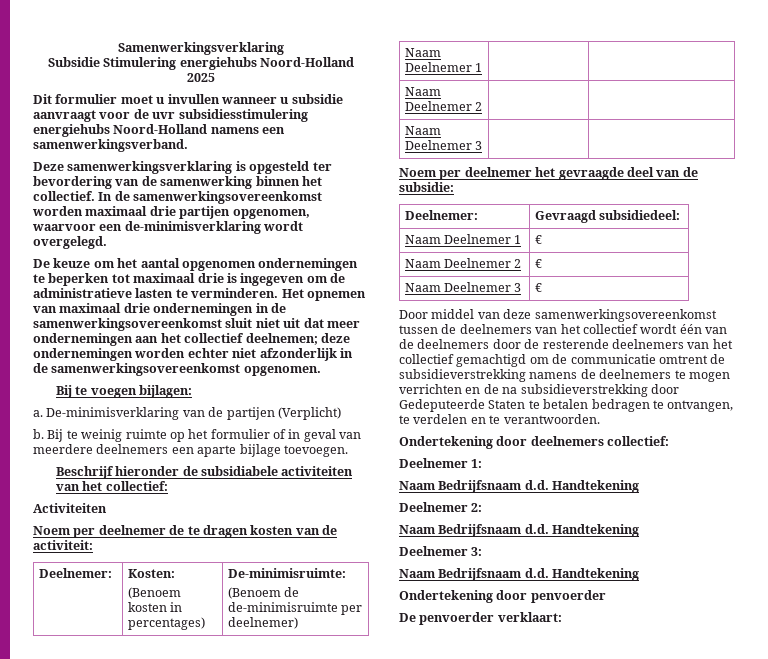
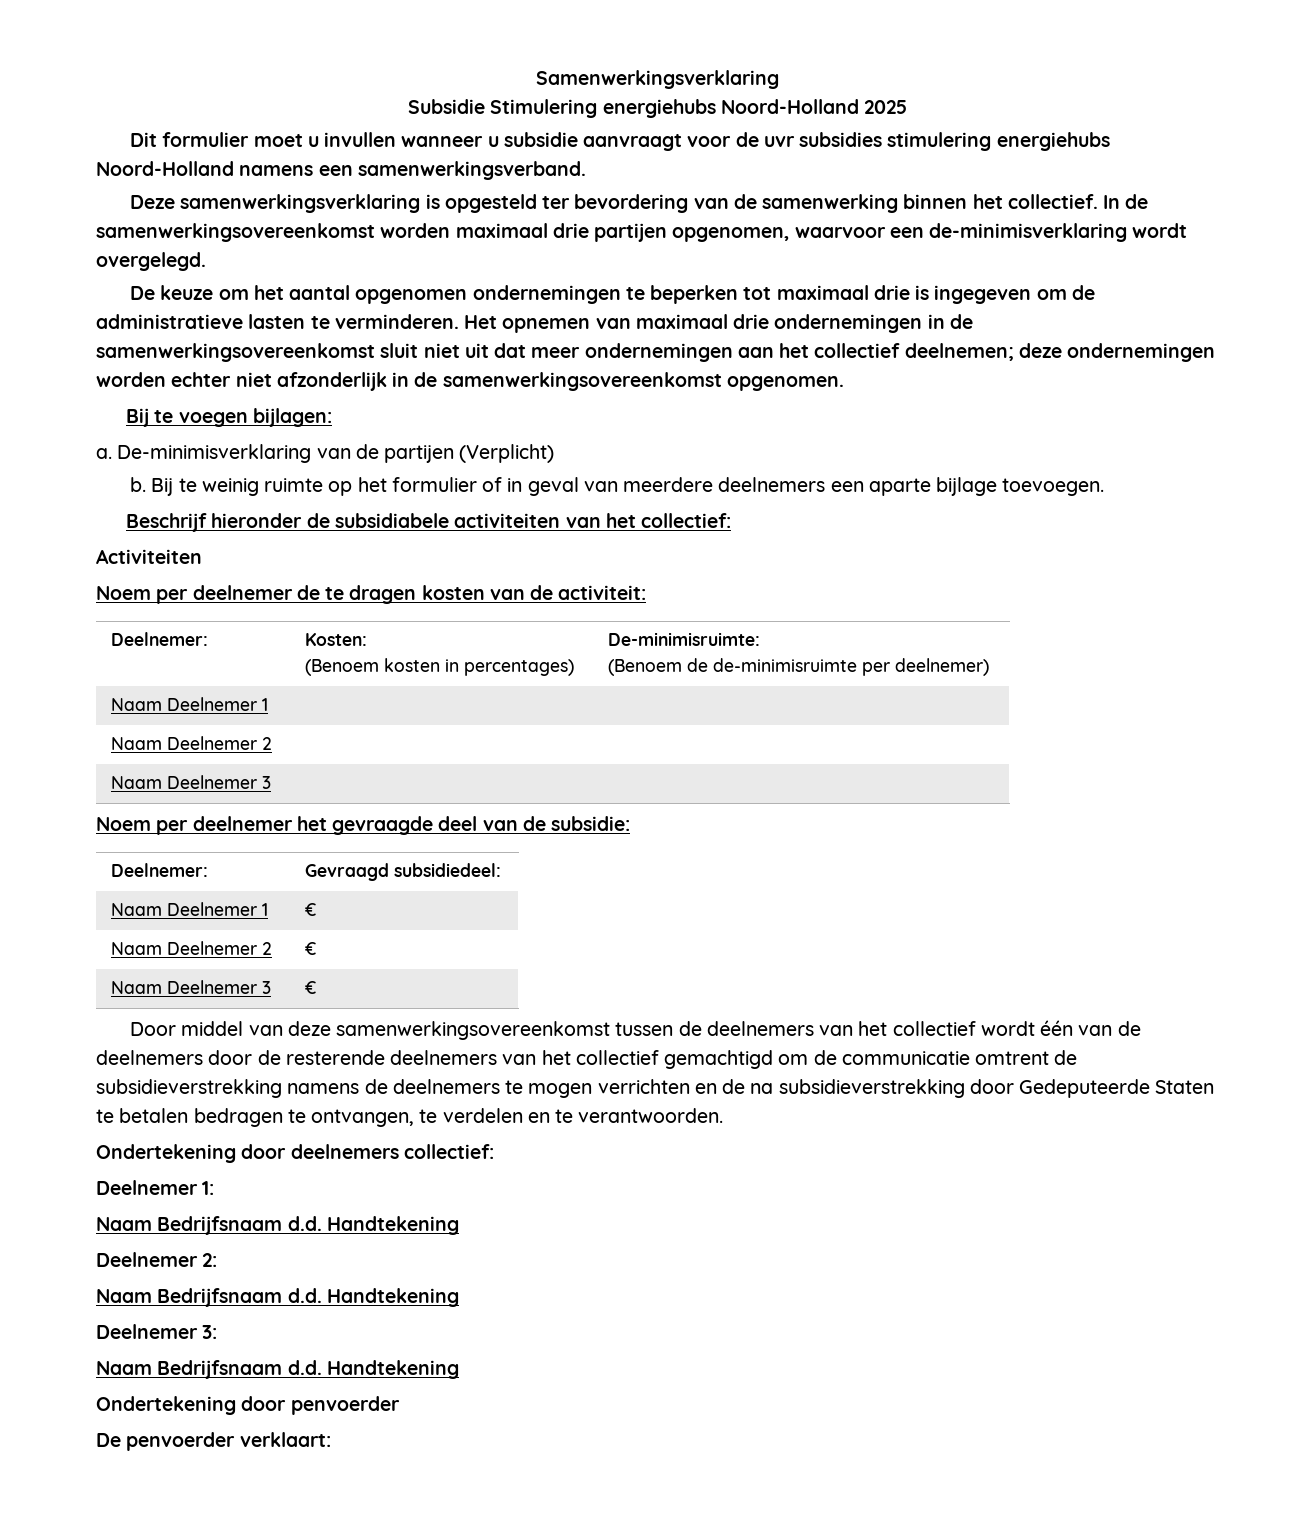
- Dit formulier moet u invullen wanneer u subsidie aanvraagt voor de uvr subsidiesstimulering energiehubs Noord-Holland namens een samenwerkingsverband.
+ Dit formulier moet u invullen wanneer u subsidie aanvraagt voor de uvr subsidies stimulering energiehubs Noord-Holland namens een samenwerkingsverband.

